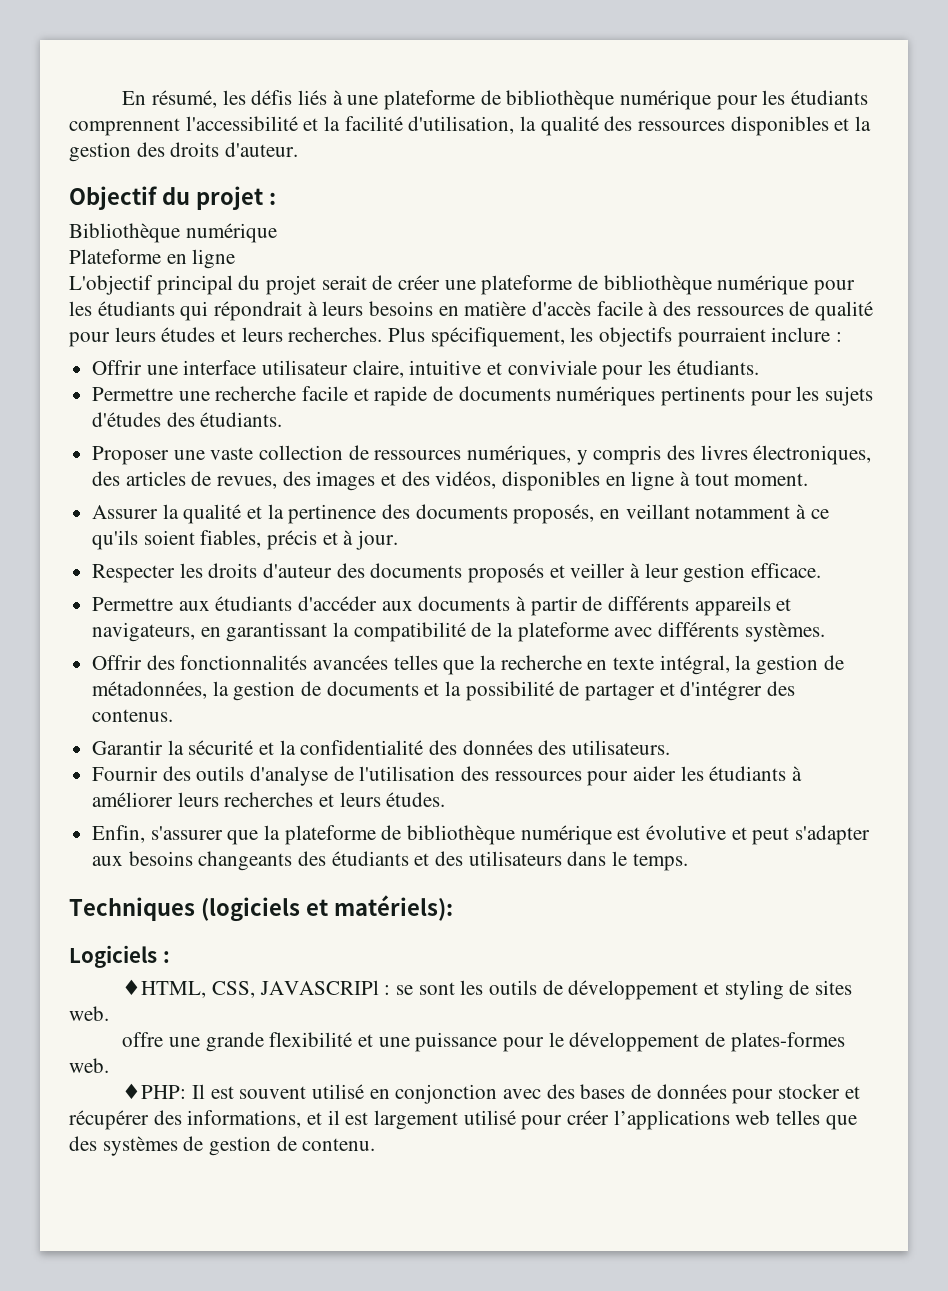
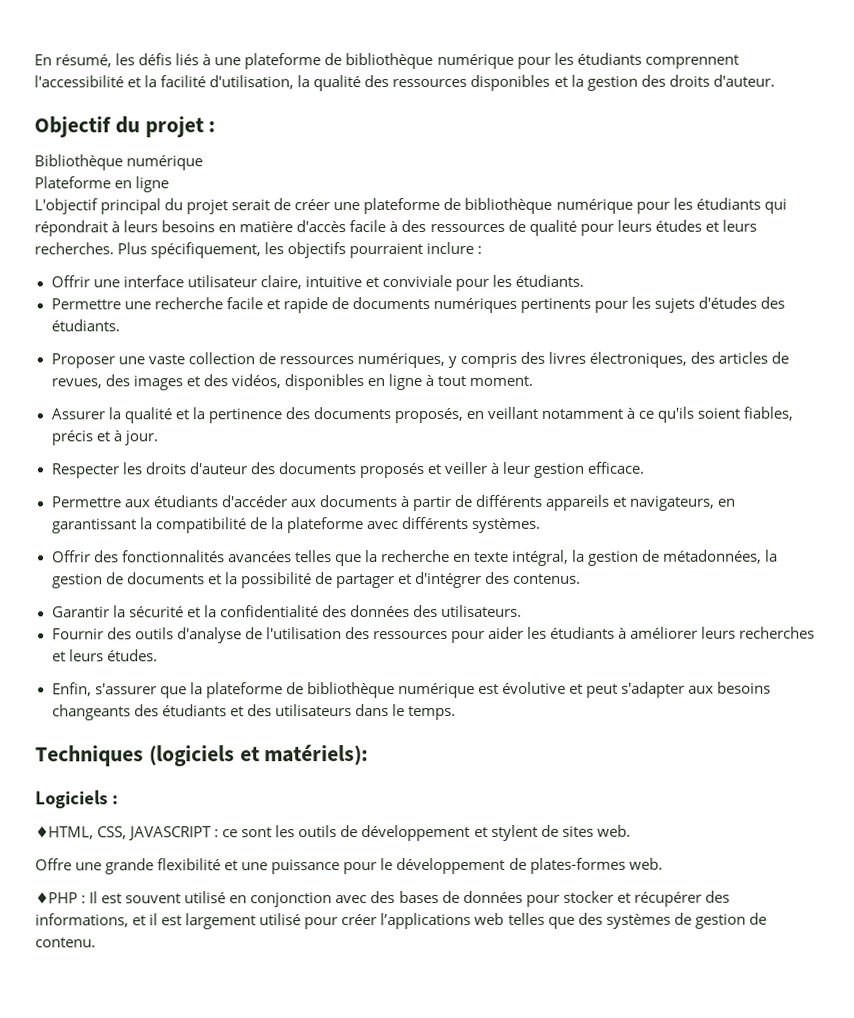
- ♦HTML, CSS, JAVASCRIPl : se sont les outils de développement et styling de sites web.
+ ♦HTML, CSS, JAVASCRIPT : ce sont les outils de développement et stylent de sites web.
- offre une grande flexibilité et une puissance pour le développement de plates-formes web.
+ Offre une grande flexibilité et une puissance pour le développement de plates-formes web.
- ♦PHP: Il est souvent utilisé en conjonction avec des bases de données pour stocker et récupérer des informations, et il est largement utilisé pour créer l’applications web telles que des systèmes de gestion de contenu.
+ ♦PHP : Il est souvent utilisé en conjonction avec des bases de données pour stocker et récupérer des informations, et il est largement utilisé pour créer l’applications web telles que des systèmes de gestion de contenu.

